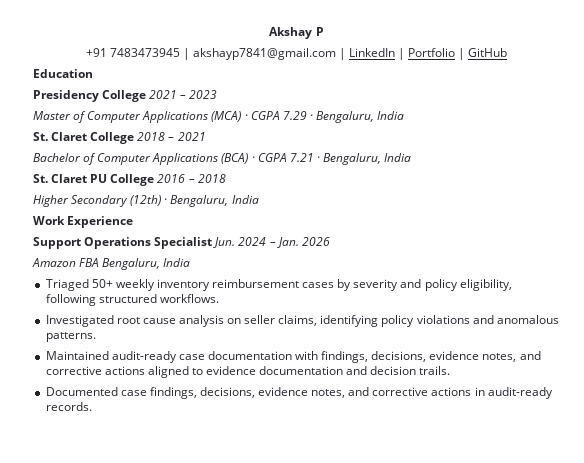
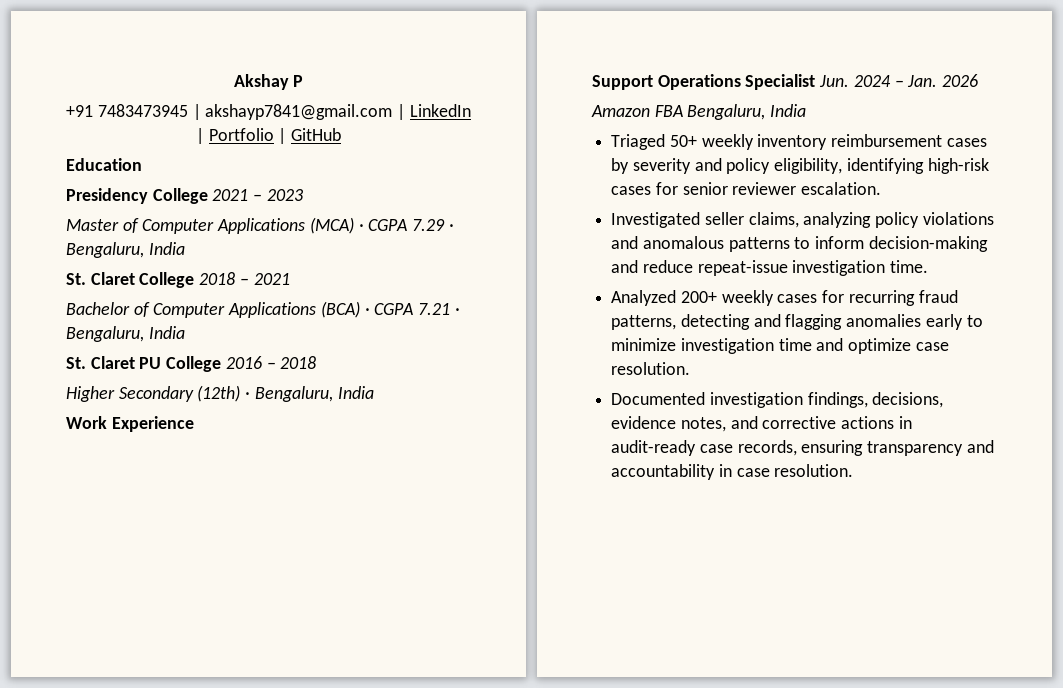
- Triaged 50+ weekly inventory reimbursement cases by severity and policy eligibility, following structured workflows.
- Investigated root cause analysis on seller claims, identifying policy violations and anomalous patterns.
- Maintained audit-ready case documentation with findings, decisions, evidence notes, and corrective actions aligned to evidence documentation and decision trails.
+ Triaged 50+ weekly inventory reimbursement cases by severity and policy eligibility, identifying high-risk cases for senior reviewer escalation.
+ Investigated seller claims, analyzing policy violations and anomalous patterns to inform decision-making and reduce repeat-issue investigation time.
+ Analyzed 200+ weekly cases for recurring fraud patterns, detecting and flagging anomalies early to minimize investigation time and optimize case resolution.
- Documented case findings, decisions, evidence notes, and corrective actions in audit-ready records.
+ Documented investigation findings, decisions, evidence notes, and corrective actions in audit-ready case records, ensuring transparency and accountability in case resolution.

